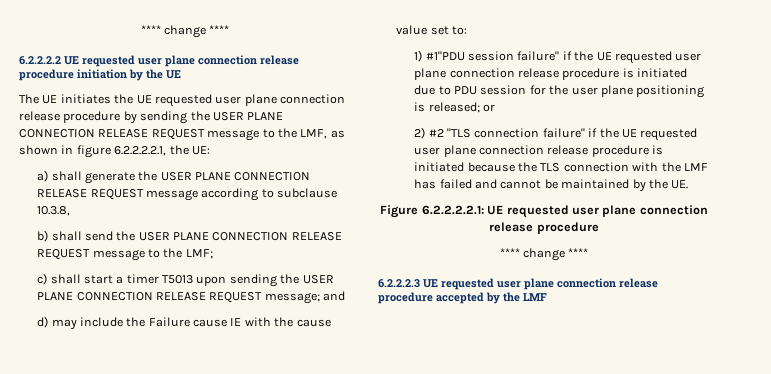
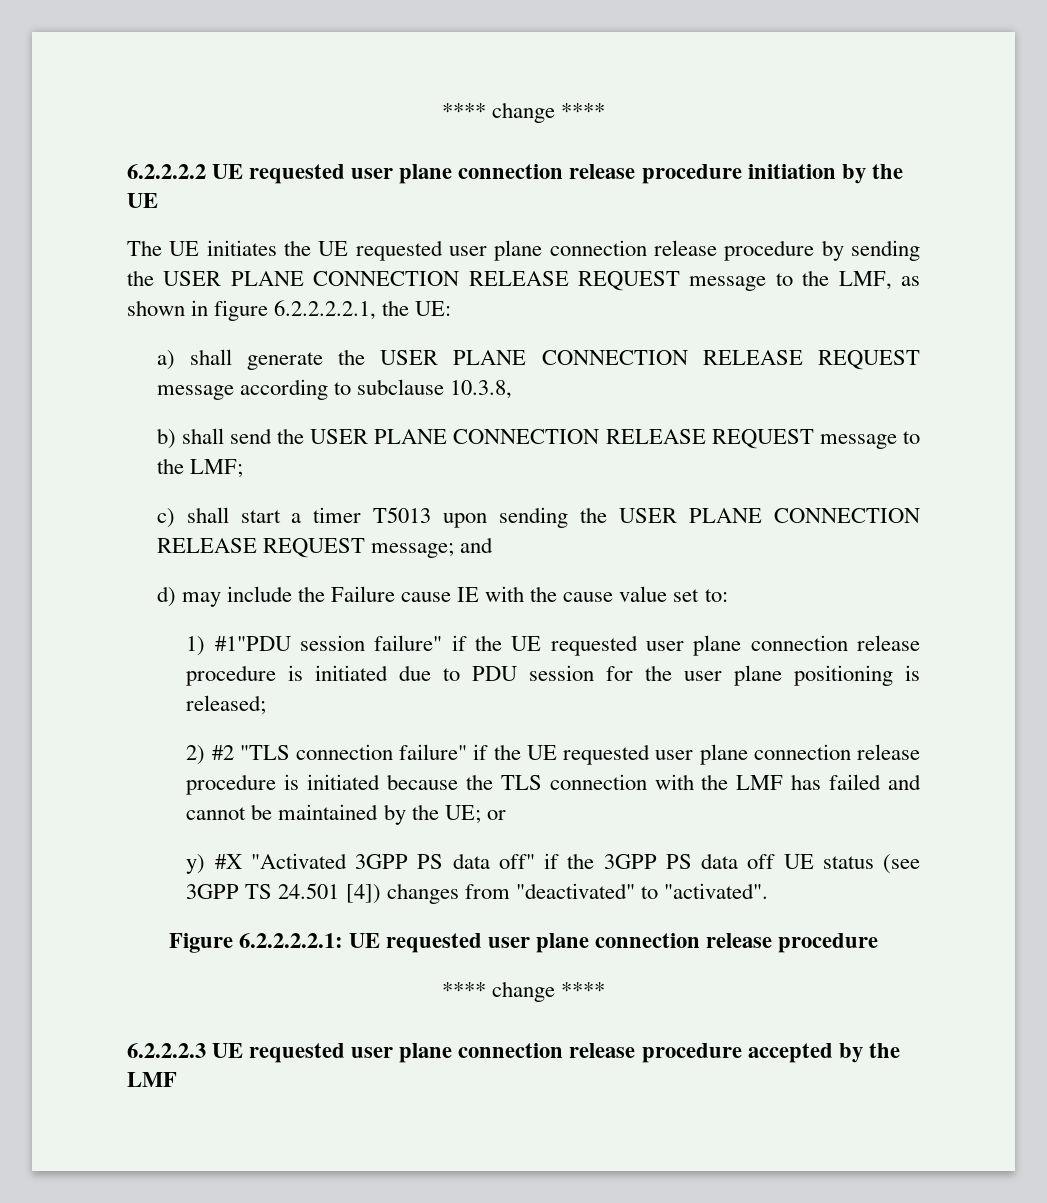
- 1) #1"PDU session failure" if the UE requested user plane connection release procedure is initiated due to PDU session for the user plane positioning is released; or
+ 1) #1"PDU session failure" if the UE requested user plane connection release procedure is initiated due to PDU session for the user plane positioning is released;
- 2) #2 "TLS connection failure" if the UE requested user plane connection release procedure is initiated because the TLS connection with the LMF has failed and cannot be maintained by the UE.
+ 2) #2 "TLS connection failure" if the UE requested user plane connection release procedure is initiated because the TLS connection with the LMF has failed and cannot be maintained by the UE; or
+ y) #X "Activated 3GPP PS data off" if the 3GPP PS data off UE status (see 3GPP TS 24.501 [4]) changes from "deactivated" to "activated".

